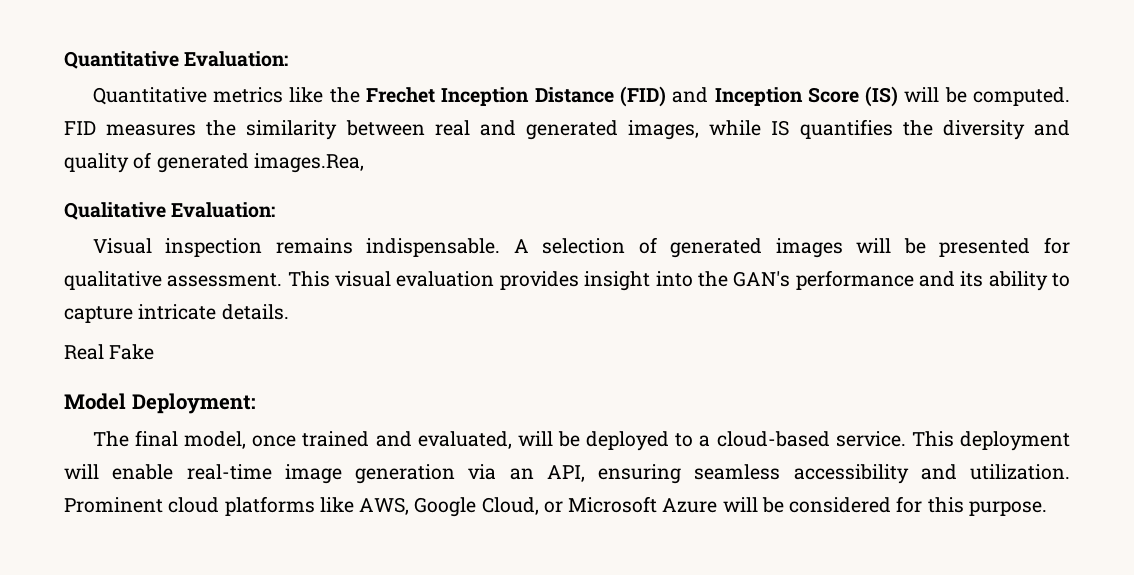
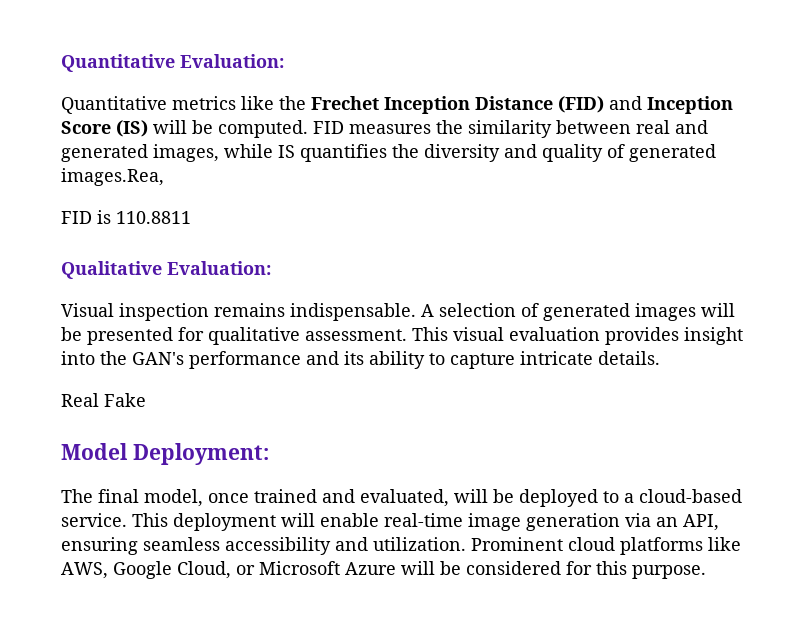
+ FID is 110.8811

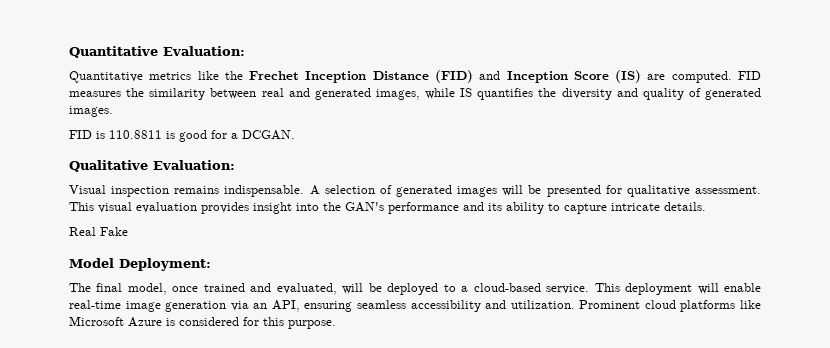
- Quantitative metrics like the Frechet Inception Distance (FID) and Inception Score (IS) will be computed.
+ Quantitative metrics like the Frechet Inception Distance (FID) and Inception Score (IS) are computed.
- FID measures the similarity between real and generated images, while IS quantifies the diversity and quality of generated images.Rea,
+ FID measures the similarity between real and generated images, while IS quantifies the diversity and quality of generated images.
- FID is 110.8811
+ FID is 110.8811 is good for a DCGAN.
- Prominent cloud platforms like AWS, Google Cloud, or Microsoft Azure will be considered for this purpose.
+ Prominent cloud platforms like Microsoft Azure is considered for this purpose.

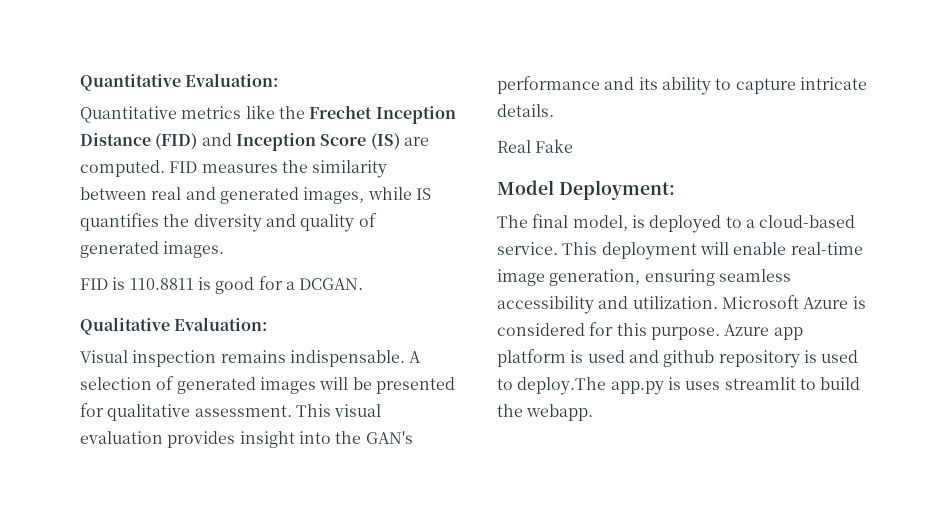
- The final model, once trained and evaluated, will be deployed to a cloud-based service.
+ The final model, is deployed to a cloud-based service.
- This deployment will enable real-time image generation via an API, ensuring seamless accessibility and utilization.
+ This deployment will enable real-time image generation, ensuring seamless accessibility and utilization.
- Prominent cloud platforms like Microsoft Azure is considered for this purpose.
+ Microsoft Azure is considered for this purpose.
+ Azure app platform is used and github repository is used to deploy.The app.py is uses streamlit to build the webapp.

